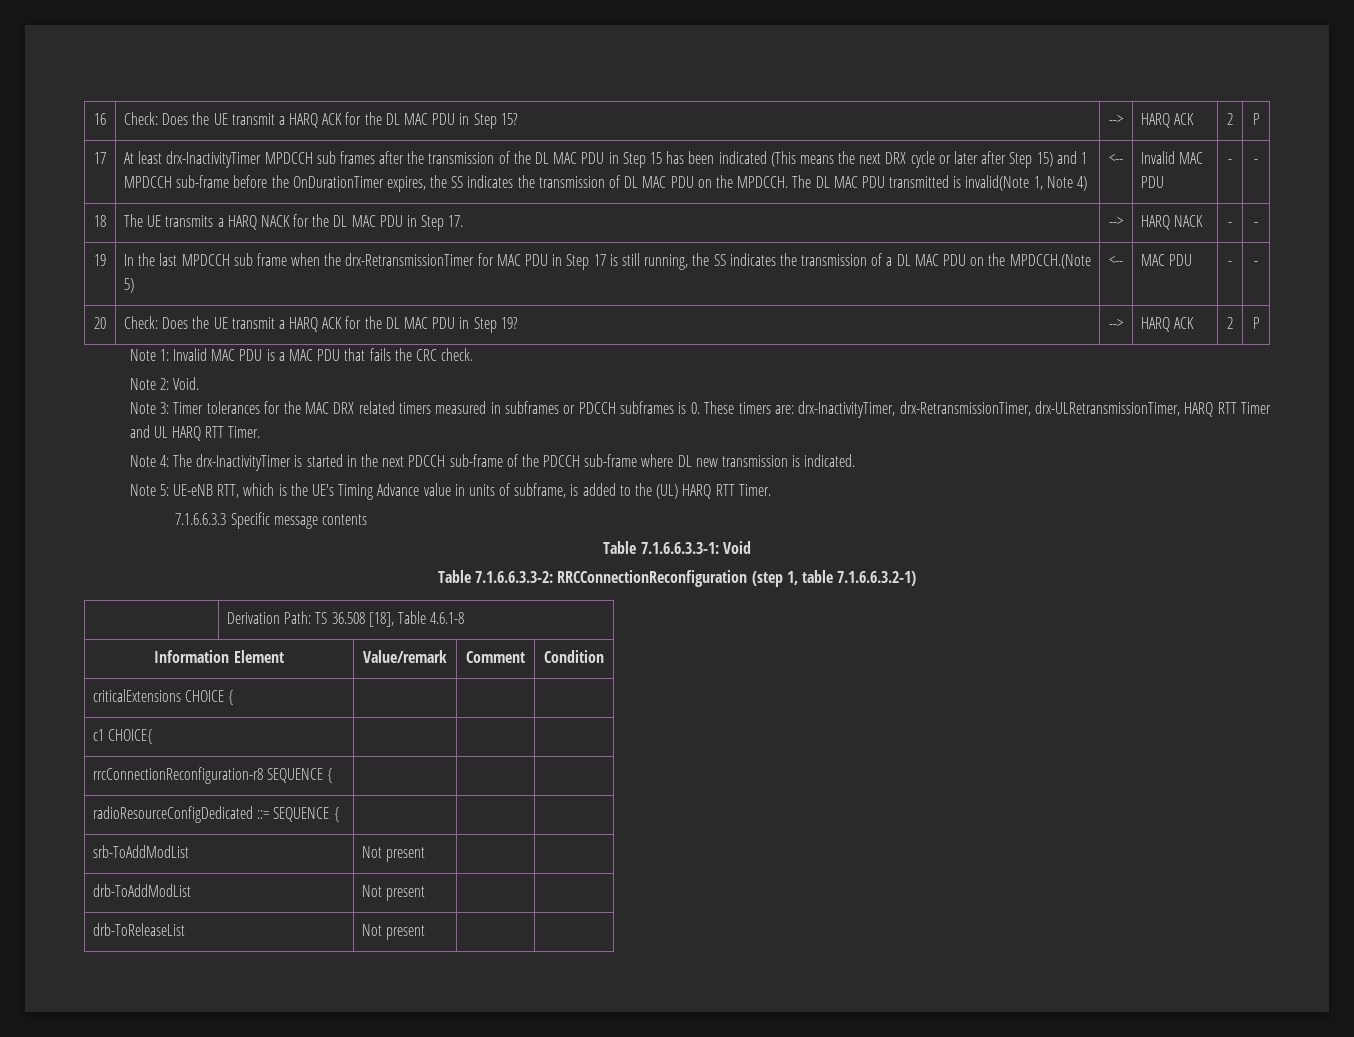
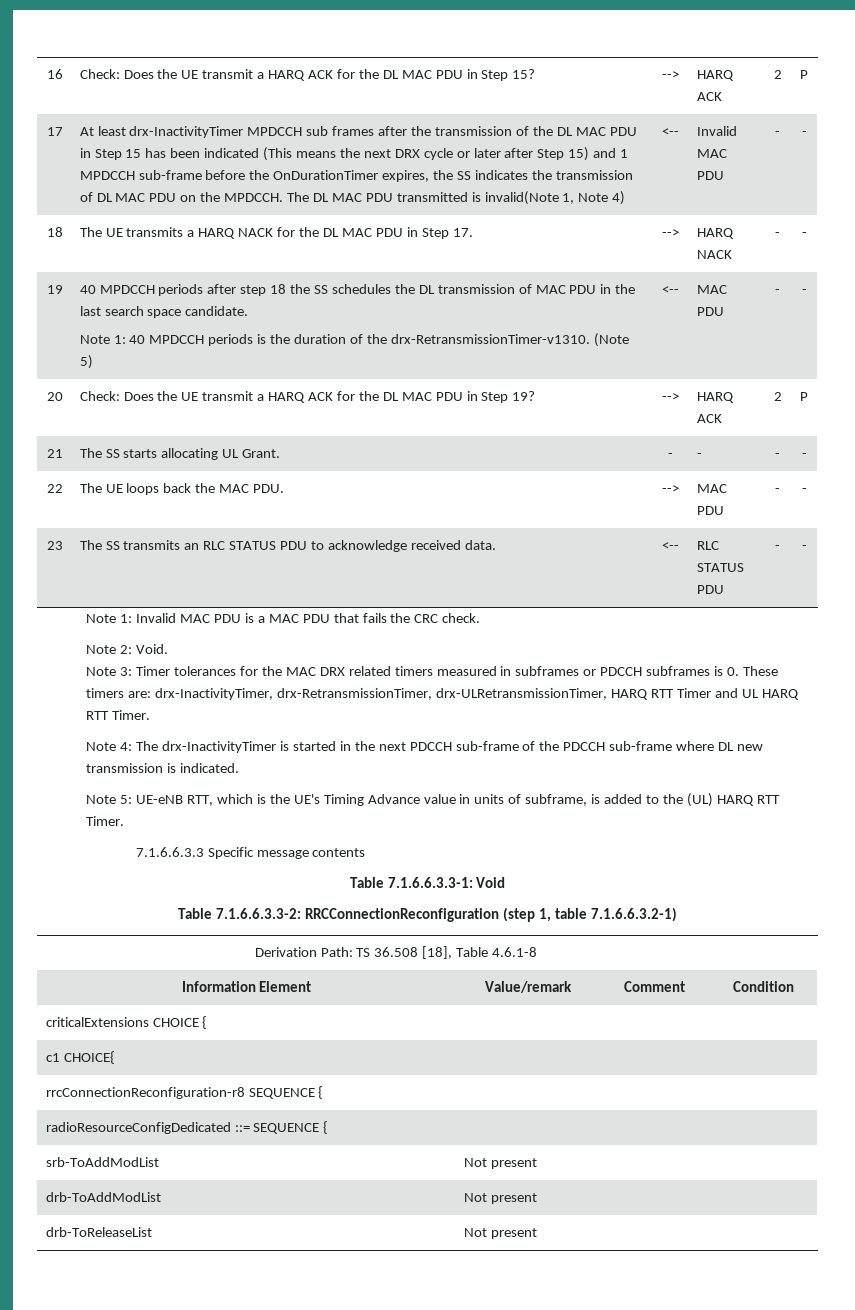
- 19 | In the last MPDCCH sub frame when the drx-RetransmissionTimer for MAC PDU in Step 17 is still running, the SS indicates the transmission of a DL MAC PDU on the MPDCCH.(Note 5) | <-- | MAC PDU | - | -
+ 19 | 40 MPDCCH periods after step 18 the SS schedules the DL transmission of MAC PDU in the last search space candidate.
+ Note 1: 40 MPDCCH periods is the duration of the drx-RetransmissionTimer-v1310. (Note 5) | <-- | MAC PDU | - | -
+ 21 | The SS starts allocating UL Grant. | - | - | - | -
+ 22 | The UE loops back the MAC PDU. | --> | MAC PDU | - | -
+ 23 | The SS transmits an RLC STATUS PDU to acknowledge received data. | <-- | RLC STATUS PDU | - | -

